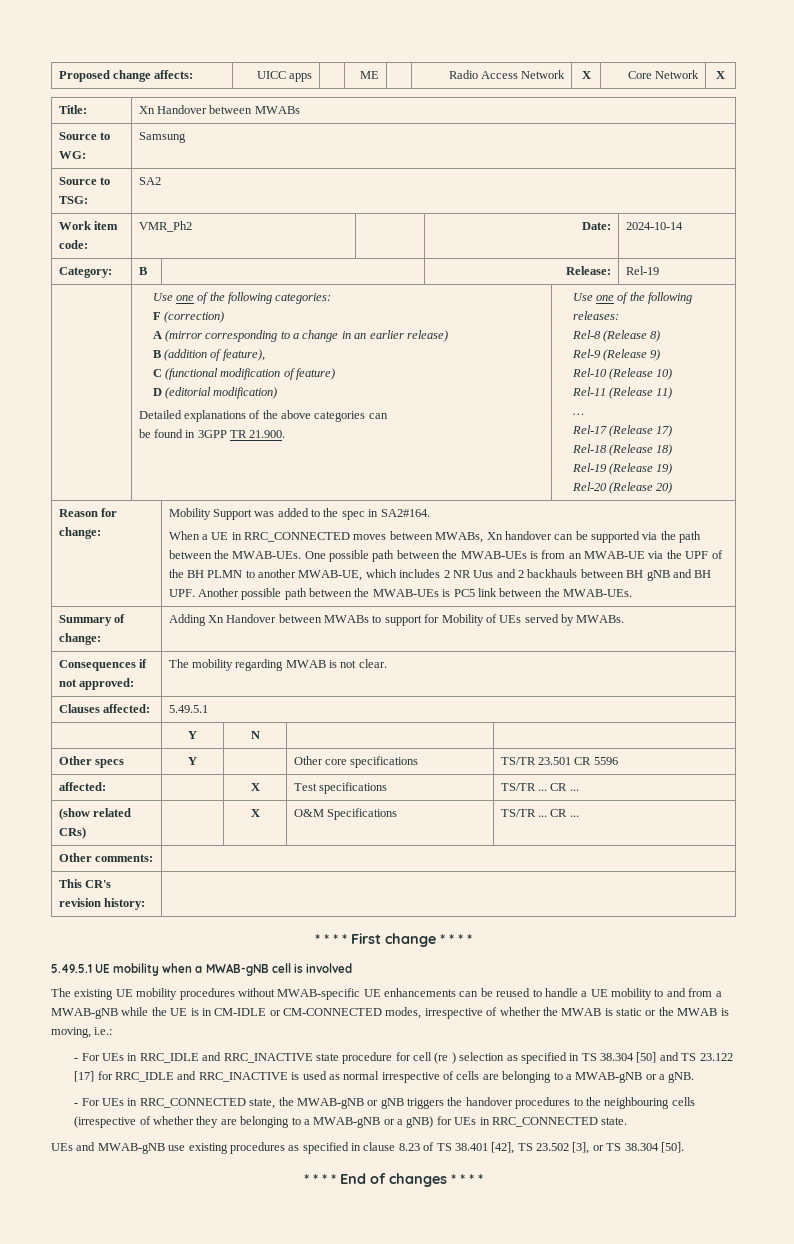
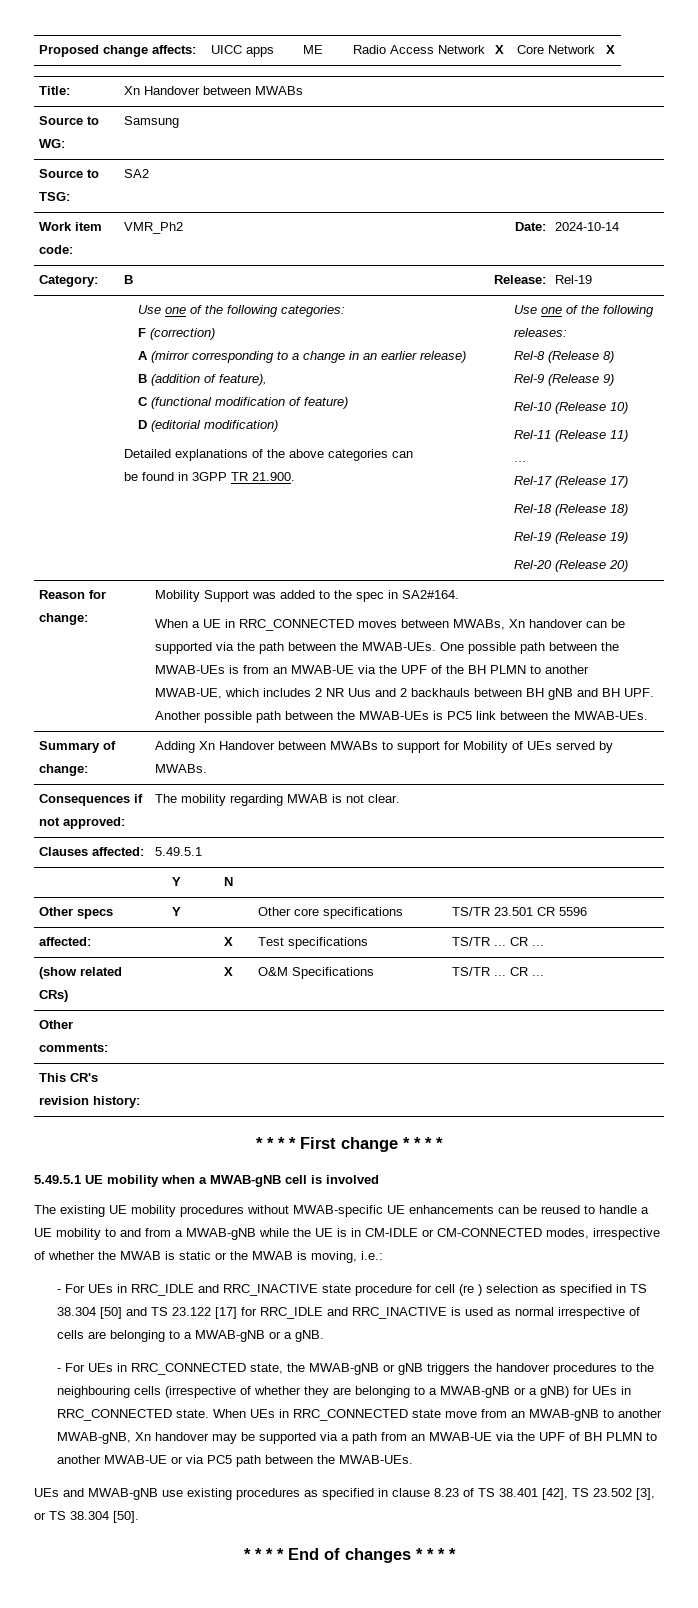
+ When UEs in RRC_CONNECTED state move from an MWAB-gNB to another MWAB-gNB, Xn handover may be supported via a path from an MWAB-UE via the UPF of BH PLMN to another MWAB-UE or via PC5 path between the MWAB-UEs.

